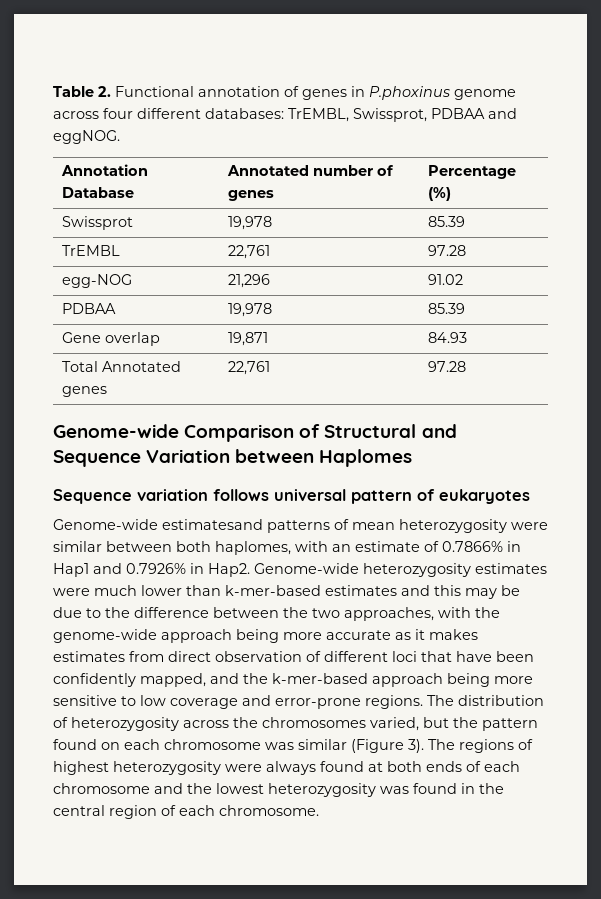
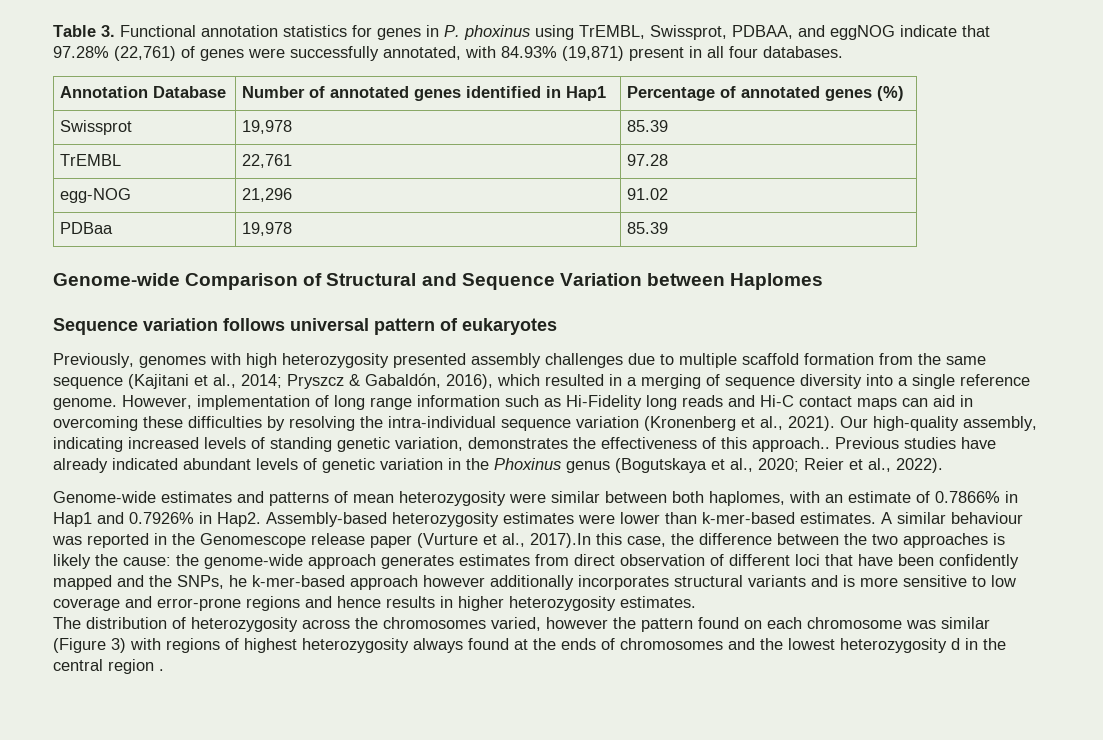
- Table 2. Functional annotation of genes in P.phoxinus genome across four different databases: TrEMBL, Swissprot, PDBAA and eggNOG.
- Annotation Database | Annotated number of genes | Percentage (%)
+ Table 3. Functional annotation statistics for genes in P. phoxinus using TrEMBL, Swissprot, PDBAA, and eggNOG indicate that 97.28% (22,761) of genes were successfully annotated, with 84.93% (19,871) present in all four databases.
+ Annotation Database | Number of annotated genes identified in Hap1 | Percentage of annotated genes (%)
- PDBAA | 19,978 | 85.39
- Gene overlap | 19,871 | 84.93
- Total Annotated genes | 22,761 | 97.28
+ PDBaa | 19,978 | 85.39
- Genome-wide estimatesand patterns of mean heterozygosity were similar between both haplomes, with an estimate of 0.7866% in Hap1 and 0.7926% in Hap2.
+ Previously, genomes with high heterozygosity presented assembly challenges due to multiple scaffold formation from the same sequence (Kajitani et al., 2014; Pryszcz & Gabaldón, 2016), which resulted in a merging of sequence diversity into a single reference genome. However, implementation of long range information such as Hi-Fidelity long reads and Hi-C contact maps can aid in overcoming these difficulties by resolving the intra-individual sequence variation (Kronenberg et al., 2021). Our high-quality assembly, indicating increased levels of standing genetic variation, demonstrates the effectiveness of this approach.. Previous studies have already indicated abundant levels of genetic variation in the Phoxinus genus (Bogutskaya et al., 2020; Reier et al., 2022).
+ Genome-wide estimates and patterns of mean heterozygosity were similar between both haplomes, with an estimate of 0.7866% in Hap1 and 0.7926% in Hap2.
- Genome-wide heterozygosity estimates were much lower than k-mer-based estimates and this may be due to the difference between the two approaches, with the genome-wide approach being more accurate as it makes estimates from direct observation of different loci that have been confidently mapped, and the k-mer-based approach being more sensitive to low coverage and error-prone regions. The distribution of heterozygosity across the chromosomes varied, but the pattern found on each chromosome was similar (Figure 3). The regions of highest heterozygosity were always found at both ends of each chromosome and the lowest heterozygosity was found in the central region of each chromosome.
+ Assembly-based heterozygosity estimates were lower than k-mer-based estimates. A similar behaviour was reported in the Genomescope release paper (Vurture et al., 2017).In this case, the difference between the two approaches is likely the cause: the genome-wide approach generates estimates from direct observation of different loci that have been confidently mapped and the SNPs, he k-mer-based approach however additionally incorporates structural variants and is more sensitive to low coverage and error-prone regions and hence results in higher heterozygosity estimates.
+ The distribution of heterozygosity across the chromosomes varied, however the pattern found on each chromosome was similar (Figure 3) with regions of highest heterozygosity always found at the ends of chromosomes and the lowest heterozygosity d in the central region .

